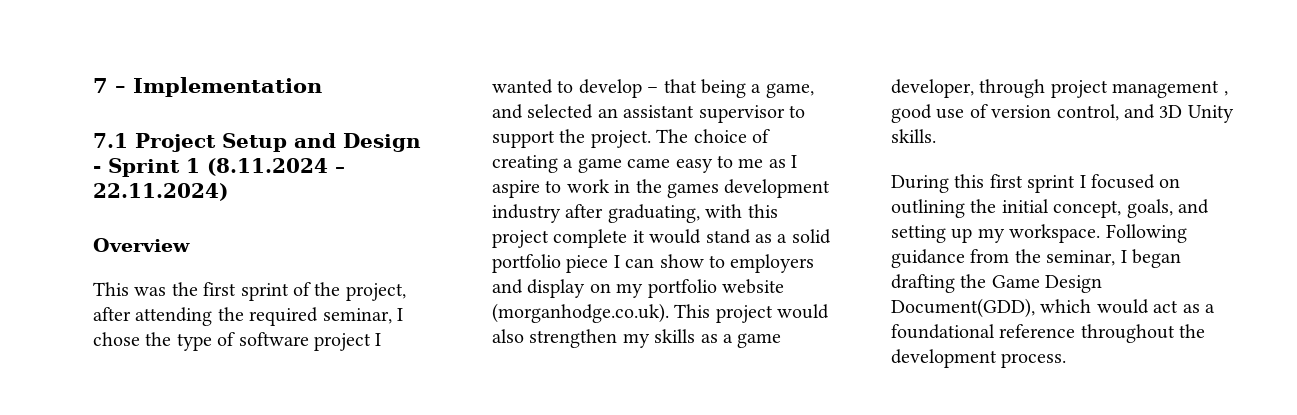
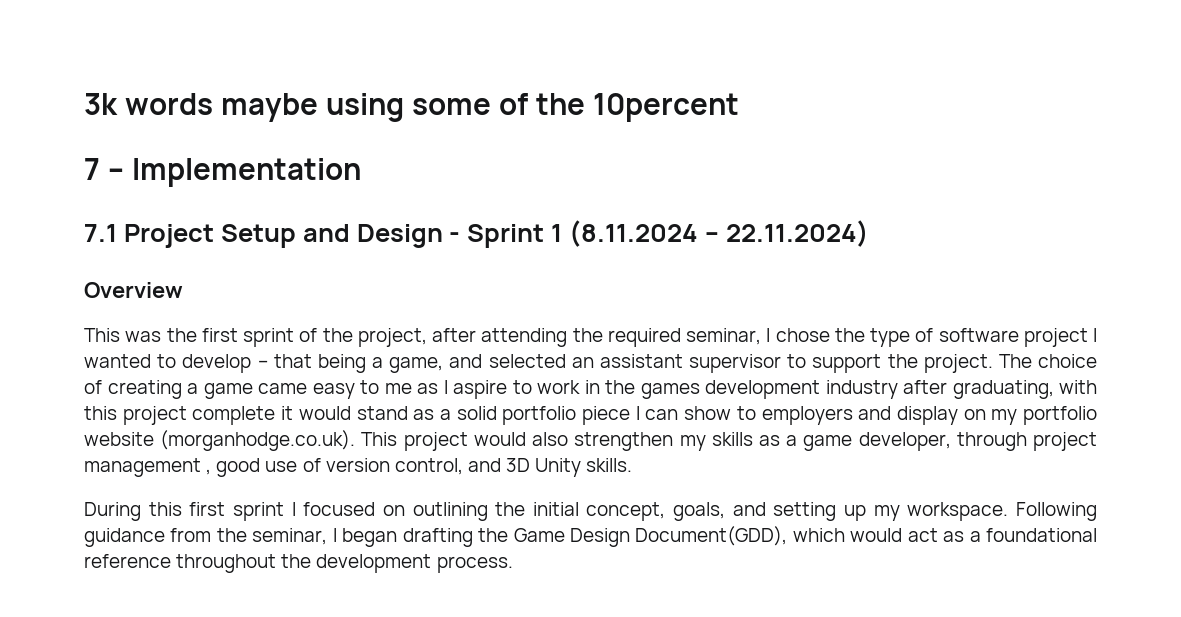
+ 3k words maybe using some of the 10percent

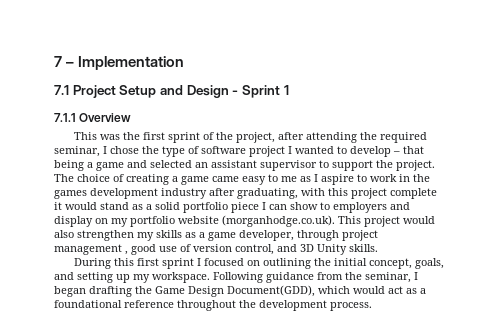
- 3k words maybe using some of the 10percent
- 7.1 Project Setup and Design - Sprint 1 (8.11.2024 – 22.11.2024)
- Overview
+ 7.1 Project Setup and Design - Sprint 1
+ 7.1.1 Overview
- This was the first sprint of the project, after attending the required seminar, I chose the type of software project I wanted to develop – that being a game, and selected an assistant supervisor to support the project.
+ This was the first sprint of the project, after attending the required seminar, I chose the type of software project I wanted to develop – that being a game and selected an assistant supervisor to support the project.

